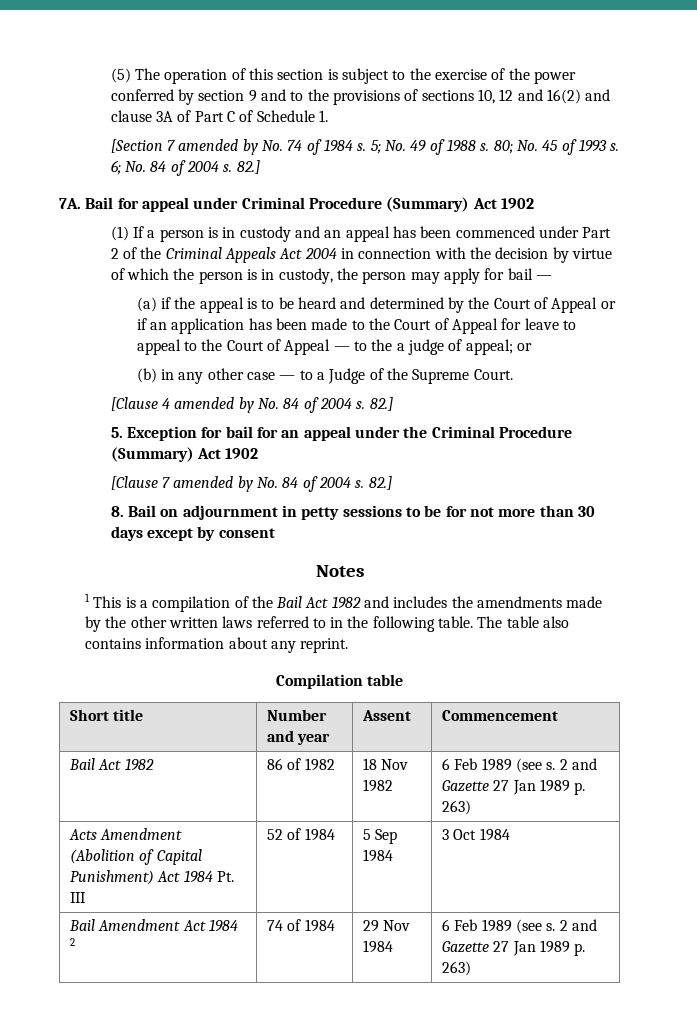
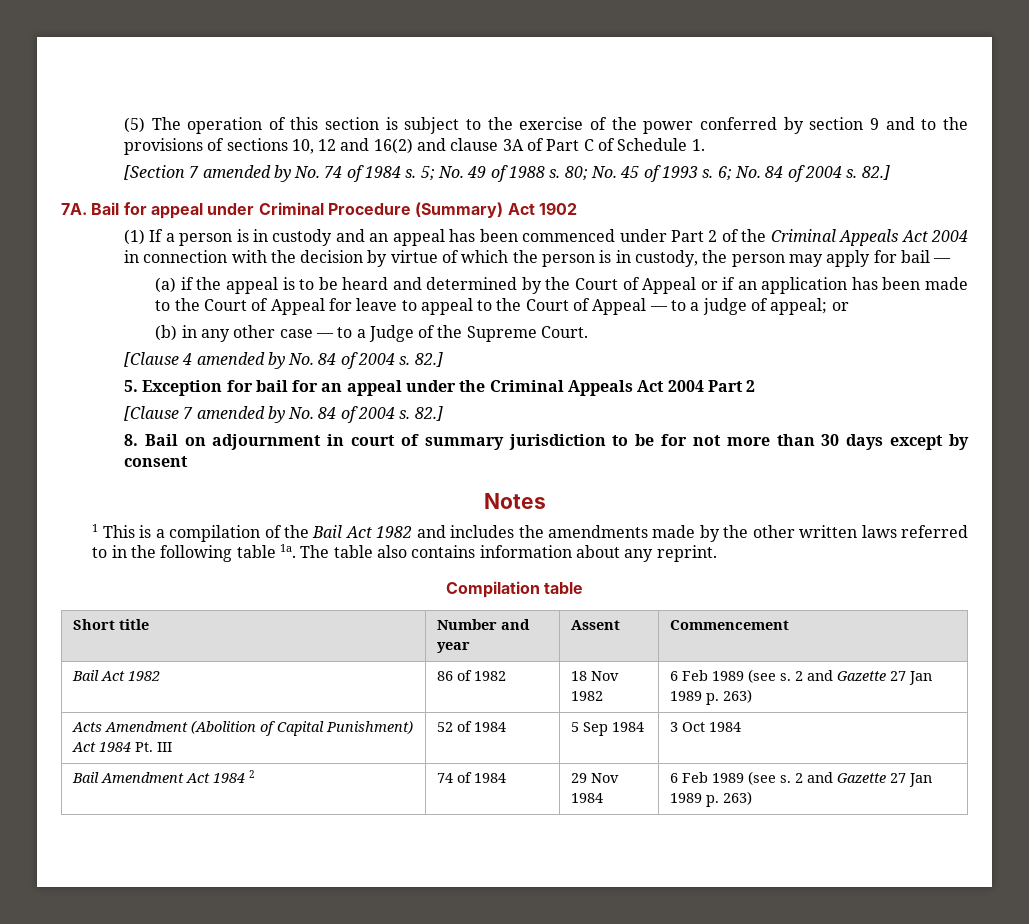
- (a) if the appeal is to be heard and determined by the Court of Appeal or if an application has been made to the Court of Appeal for leave to appeal to the Court of Appeal — to the a judge of appeal; or
+ (a) if the appeal is to be heard and determined by the Court of Appeal or if an application has been made to the Court of Appeal for leave to appeal to the Court of Appeal — to a judge of appeal; or
- 5. Exception for bail for an appeal under the Criminal Procedure (Summary) Act 1902
+ 5. Exception for bail for an appeal under the Criminal Appeals Act 2004 Part 2
- 8. Bail on adjournment in petty sessions to be for not more than 30 days except by consent
+ 8. Bail on adjournment in court of summary jurisdiction to be for not more than 30 days except by consent
- 1 This is a compilation of the Bail Act 1982 and includes the amendments made by the other written laws referred to in the following table.
+ 1 This is a compilation of the Bail Act 1982 and includes the amendments made by the other written laws referred to in the following table 1a.

